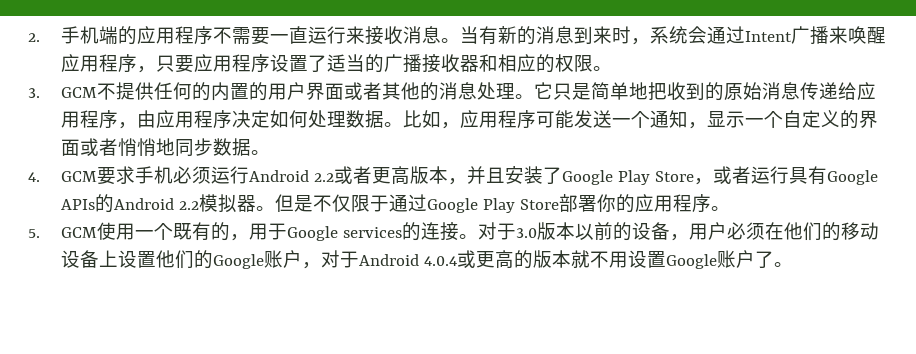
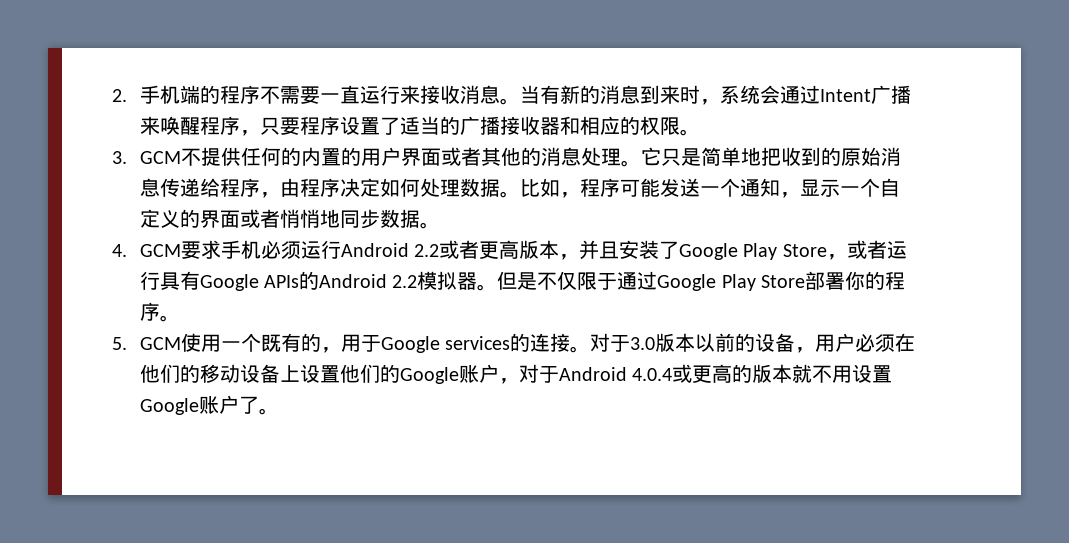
- 2.手机端的应用程序不需要一直运行来接收消息。
+ 2.手机端的程序不需要一直运行来接收消息。
- 当有新的消息到来时，系统会通过Intent广播来唤醒应用程序，只要应用程序设置了适当的广播接收器和相应的权限。
+ 当有新的消息到来时，系统会通过Intent广播来唤醒程序，只要程序设置了适当的广播接收器和相应的权限。
- 它只是简单地把收到的原始消息传递给应用程序，由应用程序决定如何处理数据。
+ 它只是简单地把收到的原始消息传递给程序，由程序决定如何处理数据。
- 比如，应用程序可能发送一个通知，显示一个自定义的界面或者悄悄地同步数据。
+ 比如，程序可能发送一个通知，显示一个自定义的界面或者悄悄地同步数据。
- 但是不仅限于通过Google Play Store部署你的应用程序。
+ 但是不仅限于通过Google Play Store部署你的程序。

